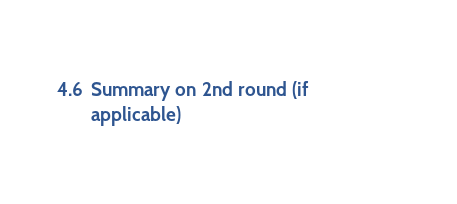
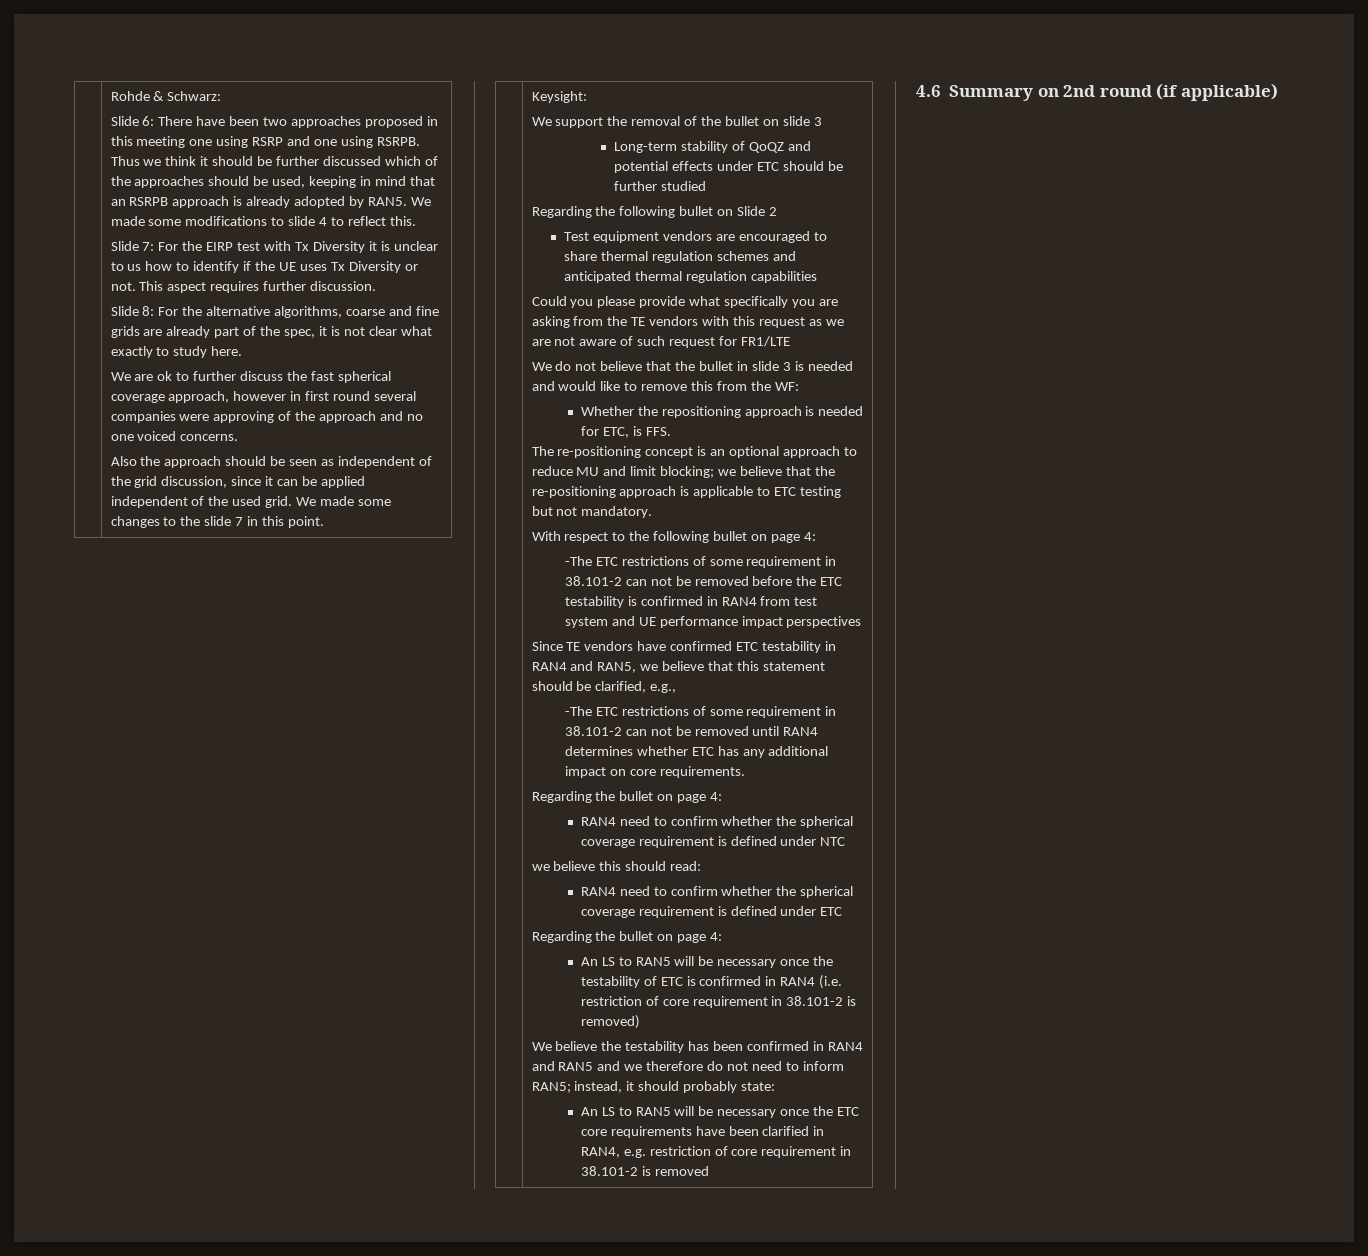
+ Rohde & Schwarz:
+ Slide 6: There have been two approaches proposed in this meeting one using RSRP and one using RSRPB. Thus we think it should be further discussed which of the approaches should be used, keeping in mind that an RSRPB approach is already adopted by RAN5. We made some modifications to slide 4 to reflect this.
+ Slide 7: For the EIRP test with Tx Diversity it is unclear to us how to identify if the UE uses Tx Diversity or not. This aspect requires further discussion.
+ Slide 8: For the alternative algorithms, coarse and fine grids are already part of the spec, it is not clear what exactly to study here.
+ We are ok to further discuss the fast spherical coverage approach, however in first round several companies were approving of the approach and no one voiced concerns.
+ Also the approach should be seen as independent of the grid discussion, since it can be applied independent of the used grid. We made some changes to the slide 7 in this point.
+ | Keysight:
+ We support the removal of the bullet on slide 3
+ Long-term stability of QoQZ and potential effects under ETC should be further studied
+ Regarding the following bullet on Slide 2
+ Test equipment vendors are encouraged to share thermal regulation schemes and anticipated thermal regulation capabilities
+ Could you please provide what specifically you are asking from the TE vendors with this request as we are not aware of such request for FR1/LTE
+ We do not believe that the bullet in slide 3 is needed and would like to remove this from the WF:
+ Whether the repositioning approach is needed for ETC, is FFS.
+ The re-positioning concept is an optional approach to reduce MU and limit blocking; we believe that the re-positioning approach is applicable to ETC testing but not mandatory.
+ With respect to the following bullet on page 4:
+ -The ETC restrictions of some requirement in 38.101-2 can not be removed before the ETC testability is confirmed in RAN4 from test system and UE performance impact perspectives
+ Since TE vendors have confirmed ETC testability in RAN4 and RAN5, we believe that this statement should be clarified, e.g.,
+ -The ETC restrictions of some requirement in 38.101-2 can not be removed until RAN4 determines whether ETC has any additional impact on core requirements.
+ Regarding the bullet on page 4:
+ RAN4 need to confirm whether the spherical coverage requirement is defined under NTC
+ we believe this should read:
+ RAN4 need to confirm whether the spherical coverage requirement is defined under ETC
+ Regarding the bullet on page 4:
+ An LS to RAN5 will be necessary once the testability of ETC is confirmed in RAN4 (i.e. restriction of core requirement in 38.101-2 is removed)
+ We believe the testability has been confirmed in RAN4 and RAN5 and we therefore do not need to inform RAN5; instead, it should probably state:
+ An LS to RAN5 will be necessary once the ETC core requirements have been clarified in RAN4, e.g. restriction of core requirement in 38.101-2 is removed

